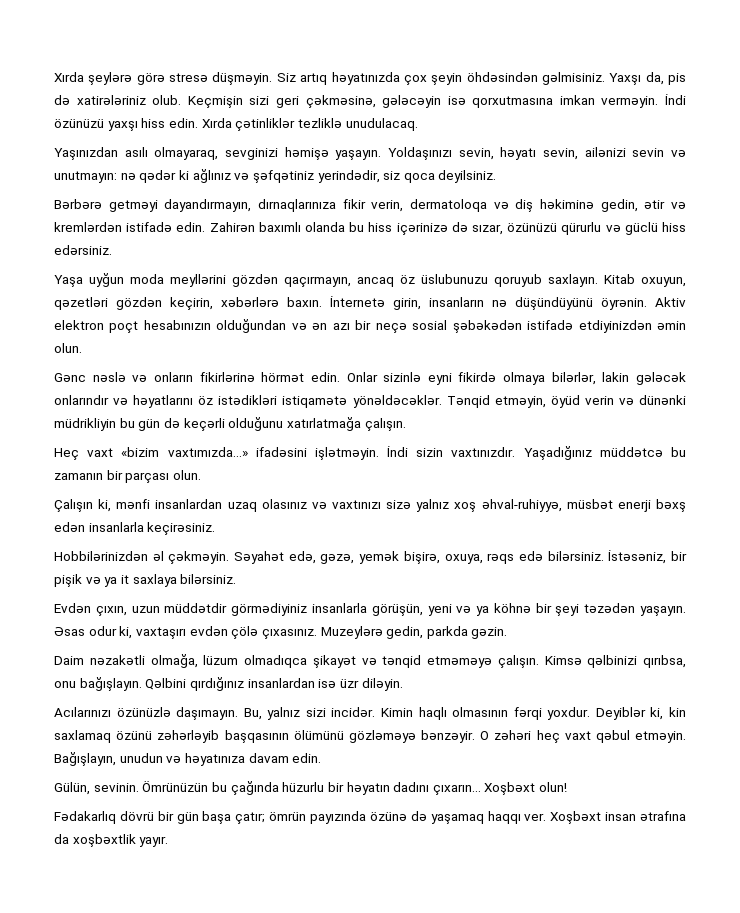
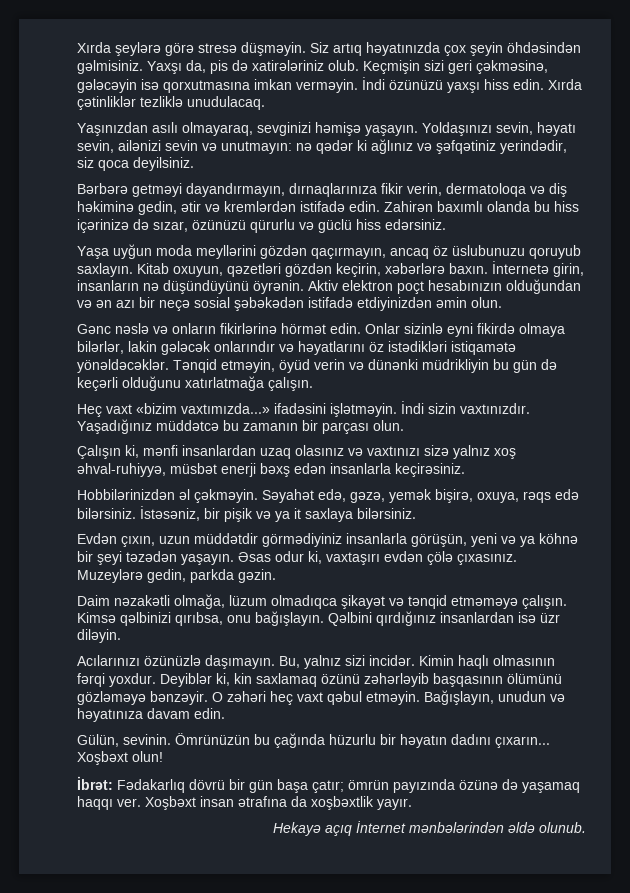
- Fədakarlıq dövrü bir gün başa çatır; ömrün payızında özünə də yaşamaq haqqı ver.
+ İbrət: Fədakarlıq dövrü bir gün başa çatır; ömrün payızında özünə də yaşamaq haqqı ver.
+ Hekayə açıq İnternet mənbələrindən əldə olunub.

